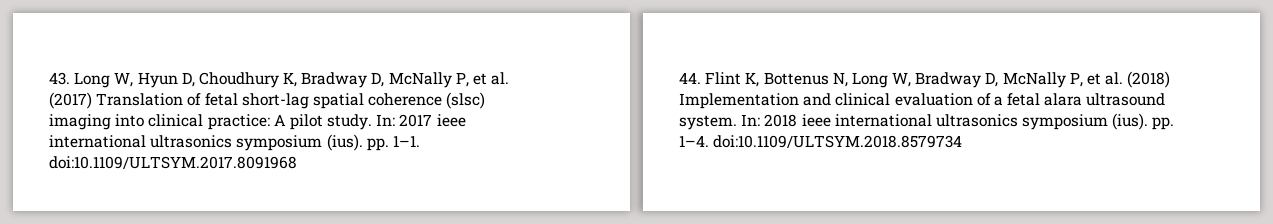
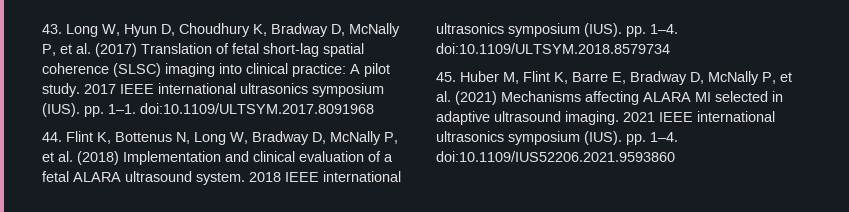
- 43. Long W, Hyun D, Choudhury K, Bradway D, McNally P, et al. (2017) Translation of fetal short-lag spatial coherence (slsc) imaging into clinical practice: A pilot study.
+ 43. Long W, Hyun D, Choudhury K, Bradway D, McNally P, et al. (2017) Translation of fetal short-lag spatial coherence (SLSC) imaging into clinical practice: A pilot study.
- In: 2017 ieee international ultrasonics symposium (ius). pp. 1–1. doi:10.1109/ULTSYM.2017.8091968
+ 2017 IEEE international ultrasonics symposium (IUS). pp. 1–1. doi:10.1109/ULTSYM.2017.8091968
- 44. Flint K, Bottenus N, Long W, Bradway D, McNally P, et al. (2018) Implementation and clinical evaluation of a fetal alara ultrasound system.
+ 44. Flint K, Bottenus N, Long W, Bradway D, McNally P, et al. (2018) Implementation and clinical evaluation of a fetal ALARA ultrasound system.
- In: 2018 ieee international ultrasonics symposium (ius). pp. 1–4. doi:10.1109/ULTSYM.2018.8579734
+ 2018 IEEE international ultrasonics symposium (IUS). pp. 1–4. doi:10.1109/ULTSYM.2018.8579734
+ 45. Huber M, Flint K, Barre E, Bradway D, McNally P, et al. (2021) Mechanisms affecting ALARA MI selected in adaptive ultrasound imaging. 2021 IEEE international ultrasonics symposium (IUS). pp. 1–4. doi:10.1109/IUS52206.2021.9593860

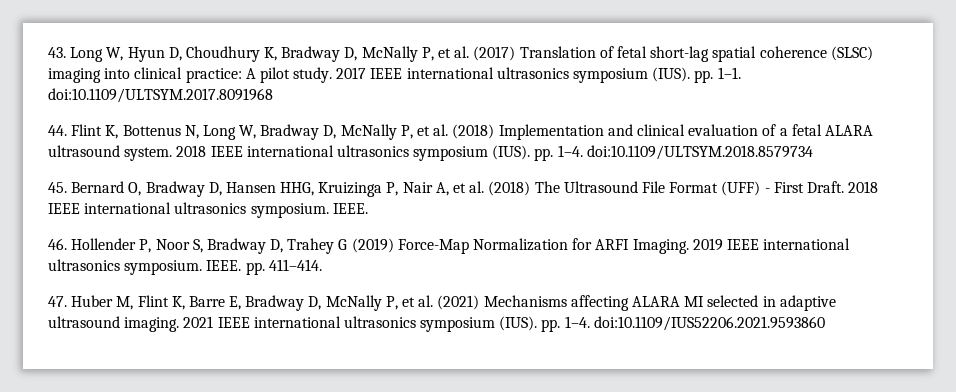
- 45. Huber M, Flint K, Barre E, Bradway D, McNally P, et al. (2021) Mechanisms affecting ALARA MI selected in adaptive ultrasound imaging.
+ 45. Bernard O, Bradway D, Hansen HHG, Kruizinga P, Nair A, et al. (2018) The Ultrasound File Format (UFF) - First Draft. 2018 IEEE international ultrasonics symposium. IEEE.
+ 46. Hollender P, Noor S, Bradway D, Trahey G (2019) Force-Map Normalization for ARFI Imaging. 2019 IEEE international ultrasonics symposium. IEEE. pp. 411–414.
+ 47. Huber M, Flint K, Barre E, Bradway D, McNally P, et al. (2021) Mechanisms affecting ALARA MI selected in adaptive ultrasound imaging.

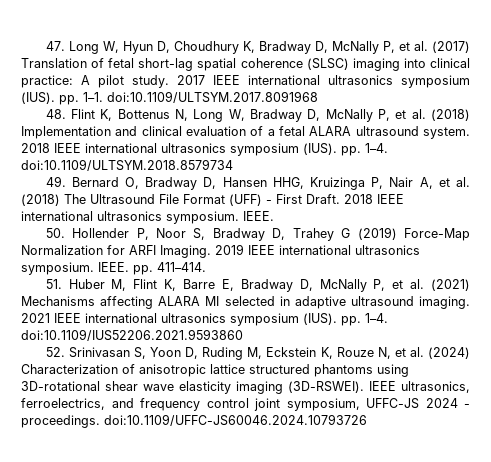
- 43. Long W, Hyun D, Choudhury K, Bradway D, McNally P, et al. (2017) Translation of fetal short-lag spatial coherence (SLSC) imaging into clinical practice: A pilot study.
+ 47. Long W, Hyun D, Choudhury K, Bradway D, McNally P, et al. (2017) Translation of fetal short-lag spatial coherence (SLSC) imaging into clinical practice: A pilot study.
- 44. Flint K, Bottenus N, Long W, Bradway D, McNally P, et al. (2018) Implementation and clinical evaluation of a fetal ALARA ultrasound system.
+ 48. Flint K, Bottenus N, Long W, Bradway D, McNally P, et al. (2018) Implementation and clinical evaluation of a fetal ALARA ultrasound system.
- 45. Bernard O, Bradway D, Hansen HHG, Kruizinga P, Nair A, et al. (2018) The Ultrasound File Format (UFF) - First Draft.
+ 49. Bernard O, Bradway D, Hansen HHG, Kruizinga P, Nair A, et al. (2018) The Ultrasound File Format (UFF) - First Draft.
- 46. Hollender P, Noor S, Bradway D, Trahey G (2019) Force-Map Normalization for ARFI Imaging.
+ 50. Hollender P, Noor S, Bradway D, Trahey G (2019) Force-Map Normalization for ARFI Imaging.
- 47. Huber M, Flint K, Barre E, Bradway D, McNally P, et al. (2021) Mechanisms affecting ALARA MI selected in adaptive ultrasound imaging.
+ 51. Huber M, Flint K, Barre E, Bradway D, McNally P, et al. (2021) Mechanisms affecting ALARA MI selected in adaptive ultrasound imaging.
+ 52. Srinivasan S, Yoon D, Ruding M, Eckstein K, Rouze N, et al. (2024) Characterization of anisotropic lattice structured phantoms using 3D-rotational shear wave elasticity imaging (3D-RSWEI). IEEE ultrasonics, ferroelectrics, and frequency control joint symposium, UFFC-JS 2024 - proceedings. doi:10.1109/UFFC-JS60046.2024.10793726

